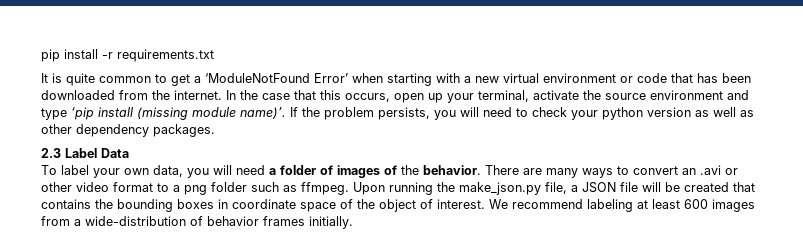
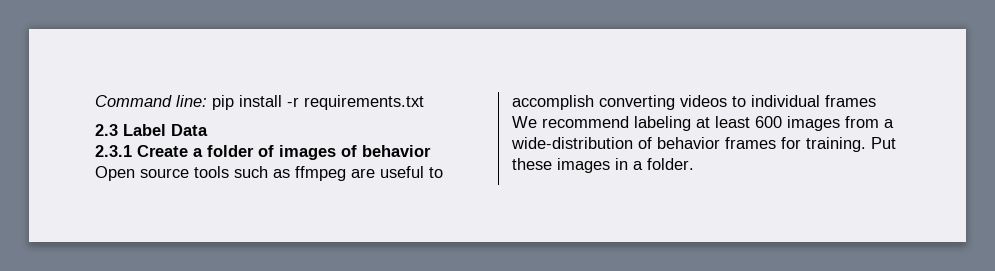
- pip install -r requirements.txt
+ Command line: pip install -r requirements.txt
- It is quite common to get a ‘ModuleNotFound Error’ when starting with a new virtual environment or code that has been downloaded from the internet. In the case that this occurs, open up your terminal, activate the source environment and type ‘pip install (missing module name)’. If the problem persists, you will need to check your python version as well as other dependency packages.
  2.3 Label Data
- To label your own data, you will need a folder of images of the behavior. There are many ways to convert an .avi or other video format to a png folder such as ffmpeg. Upon running the make_json.py file, a JSON file will be created that contains the bounding boxes in coordinate space of the object of interest. We recommend labeling at least 600 images from a wide-distribution of behavior frames initially.
+ 2.3.1 Create a folder of images of behavior
+ Open source tools such as ffmpeg are useful to accomplish converting videos to individual frames We recommend labeling at least 600 images from a wide-distribution of behavior frames for training. Put these images in a folder.

